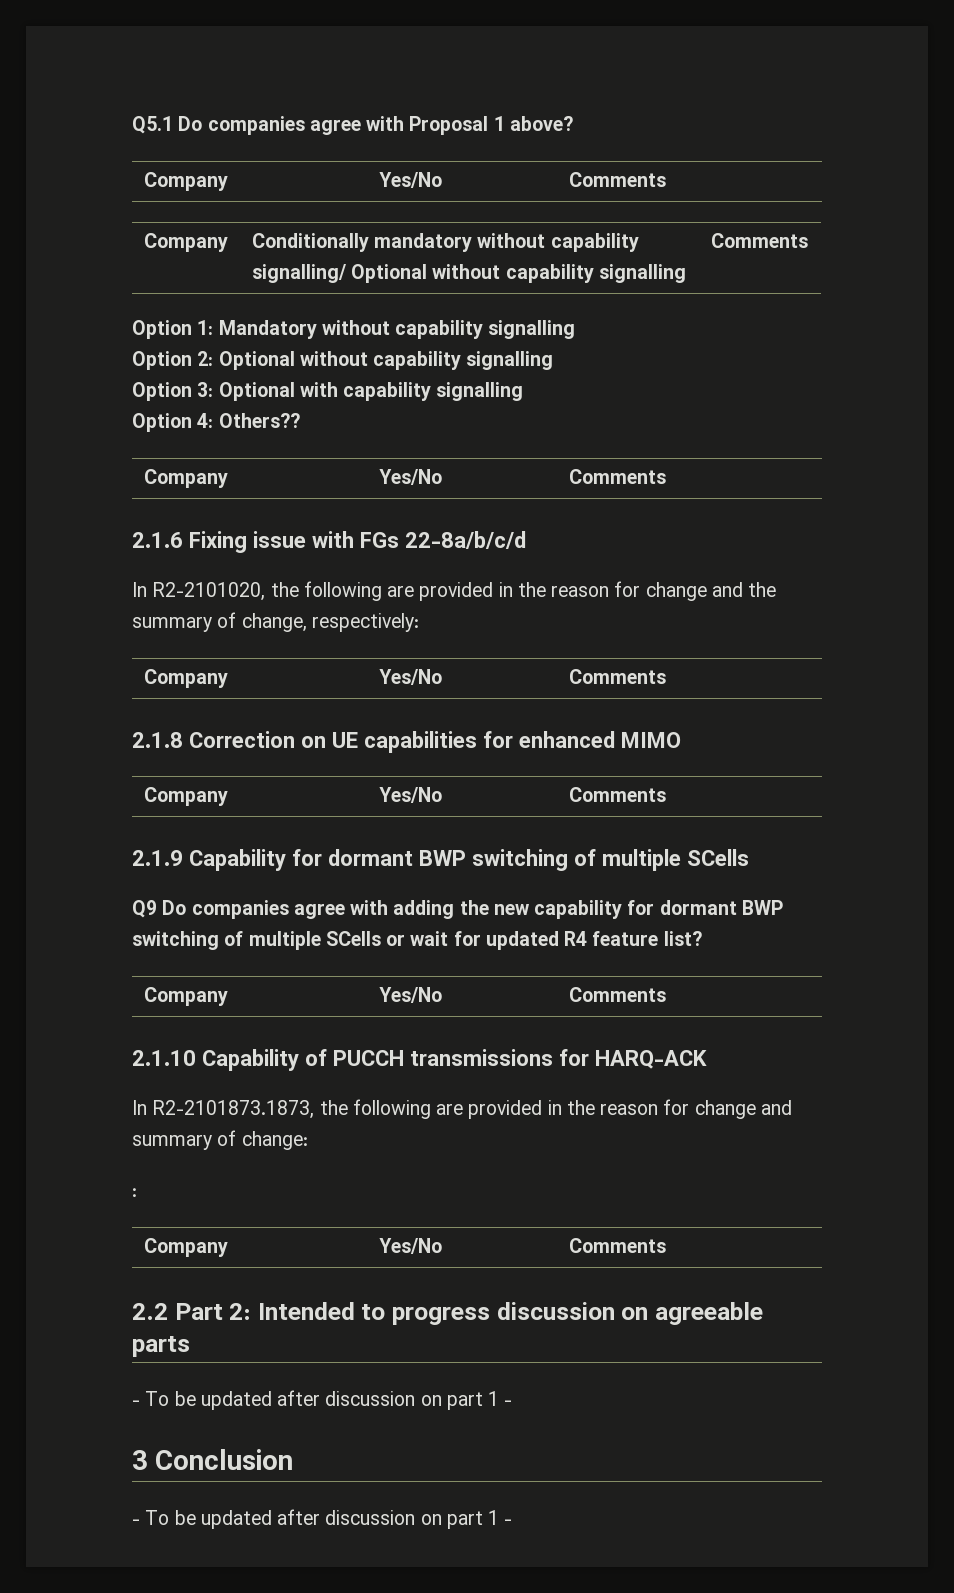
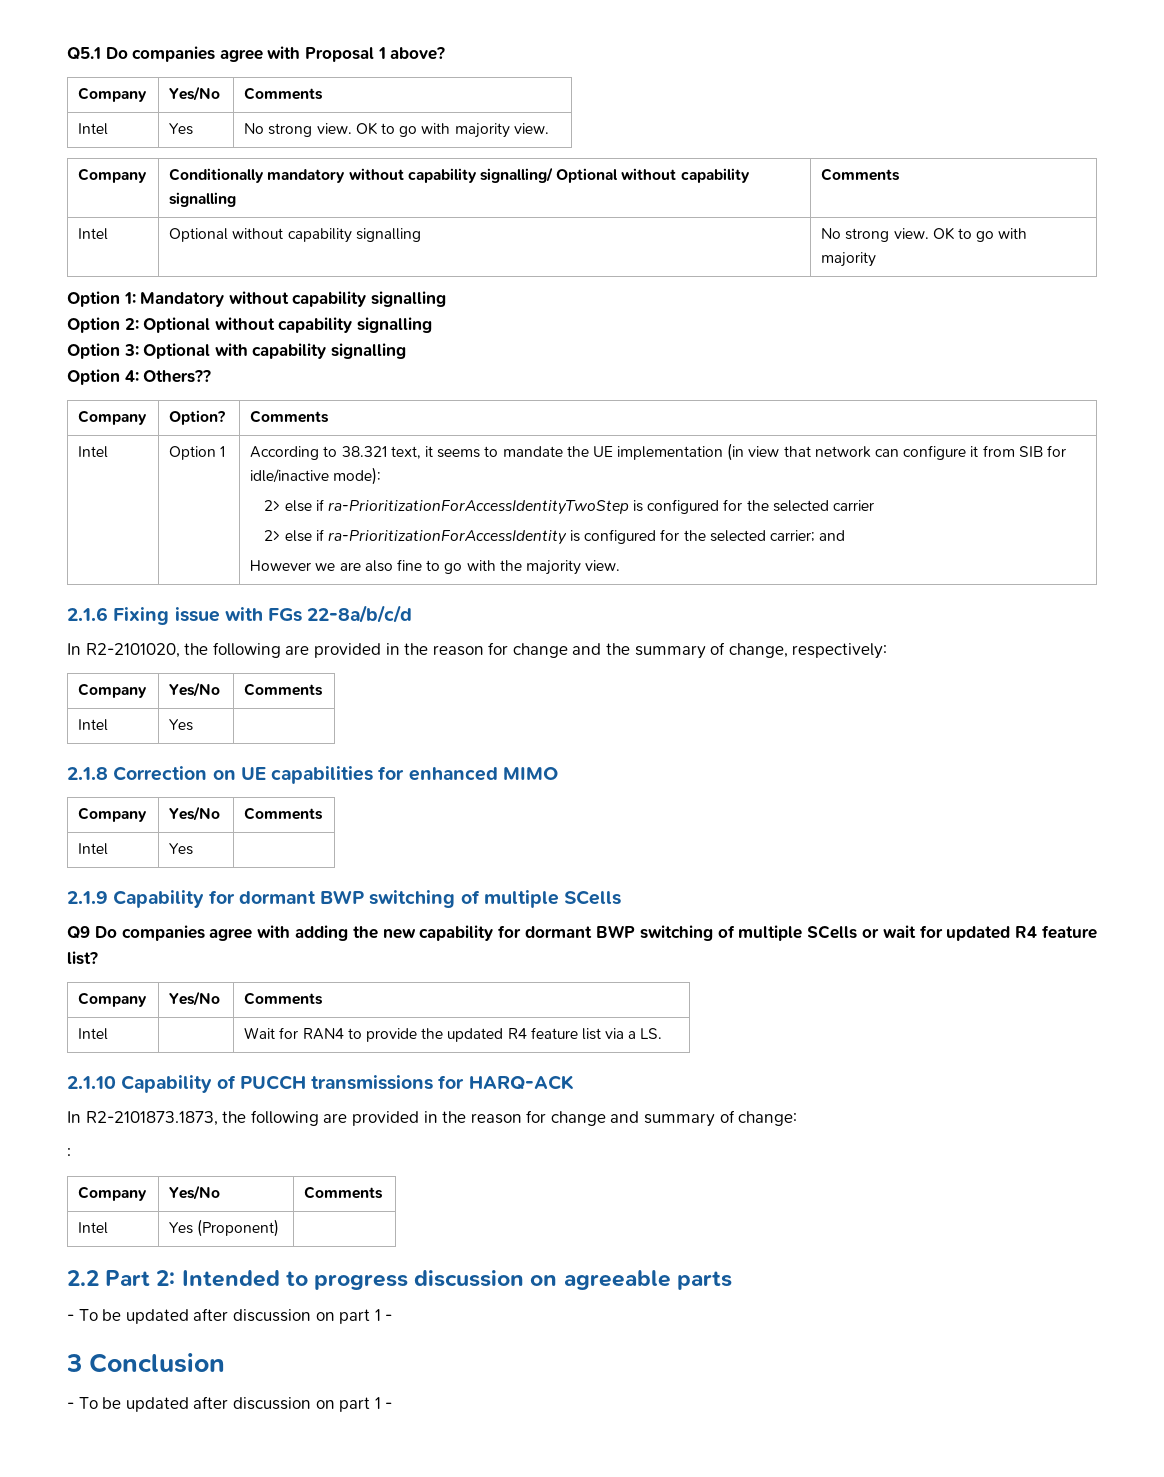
+ Intel | Yes | No strong view. OK to go with majority view.
+ Intel | Optional without capability signalling | No strong view. OK to go with majority
  Option 4: Others??
- Company | Yes/No | Comments
+ Company | Option? | Comments
+ Intel | Option 1 | According to 38.321 text, it seems to mandate the UE implementation (in view that network can configure it from SIB for idle/inactive mode):
+ 2> else if ra-PrioritizationForAccessIdentityTwoStep is configured for the selected carrier
+ 2> else if ra-PrioritizationForAccessIdentity is configured for the selected carrier; and
+ However we are also fine to go with the majority view.
  In R2-2101020, the following are provided in the reason for change and the summary of change, respectively:
  Company | Yes/No | Comments
+ Intel | Yes |
  2.1.8 Correction on UE capabilities for enhanced MIMO
  Company | Yes/No | Comments
+ Intel | Yes |
+ Intel | | Wait for RAN4 to provide the updated R4 feature list via a LS.
+ Intel | Yes (Proponent) |

